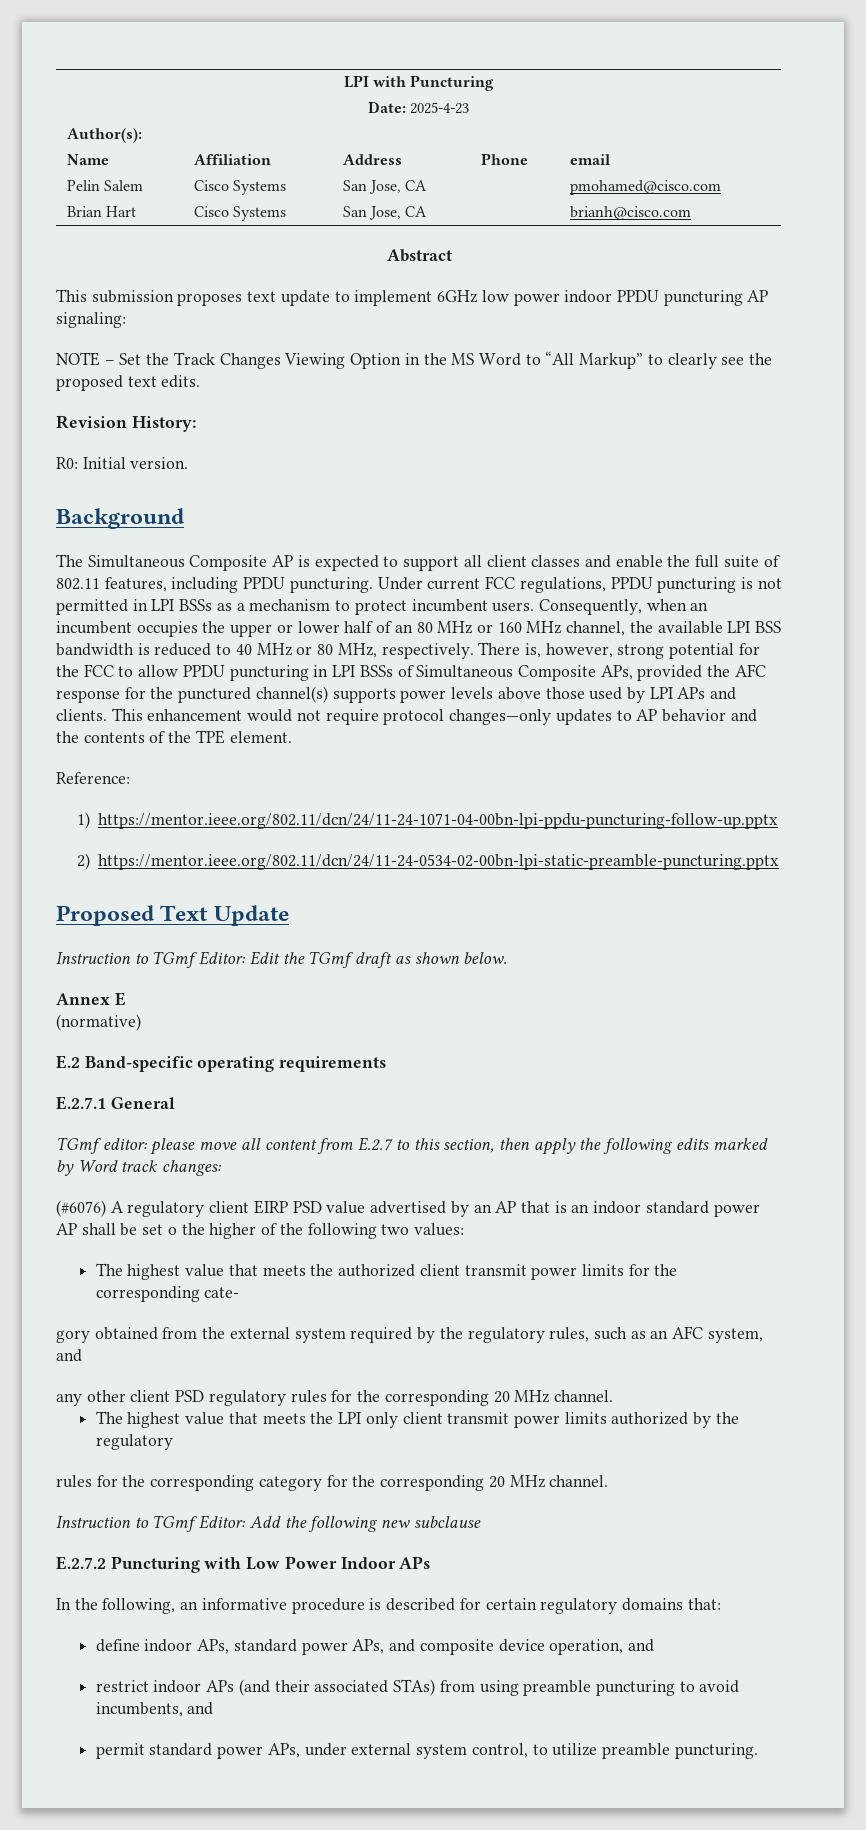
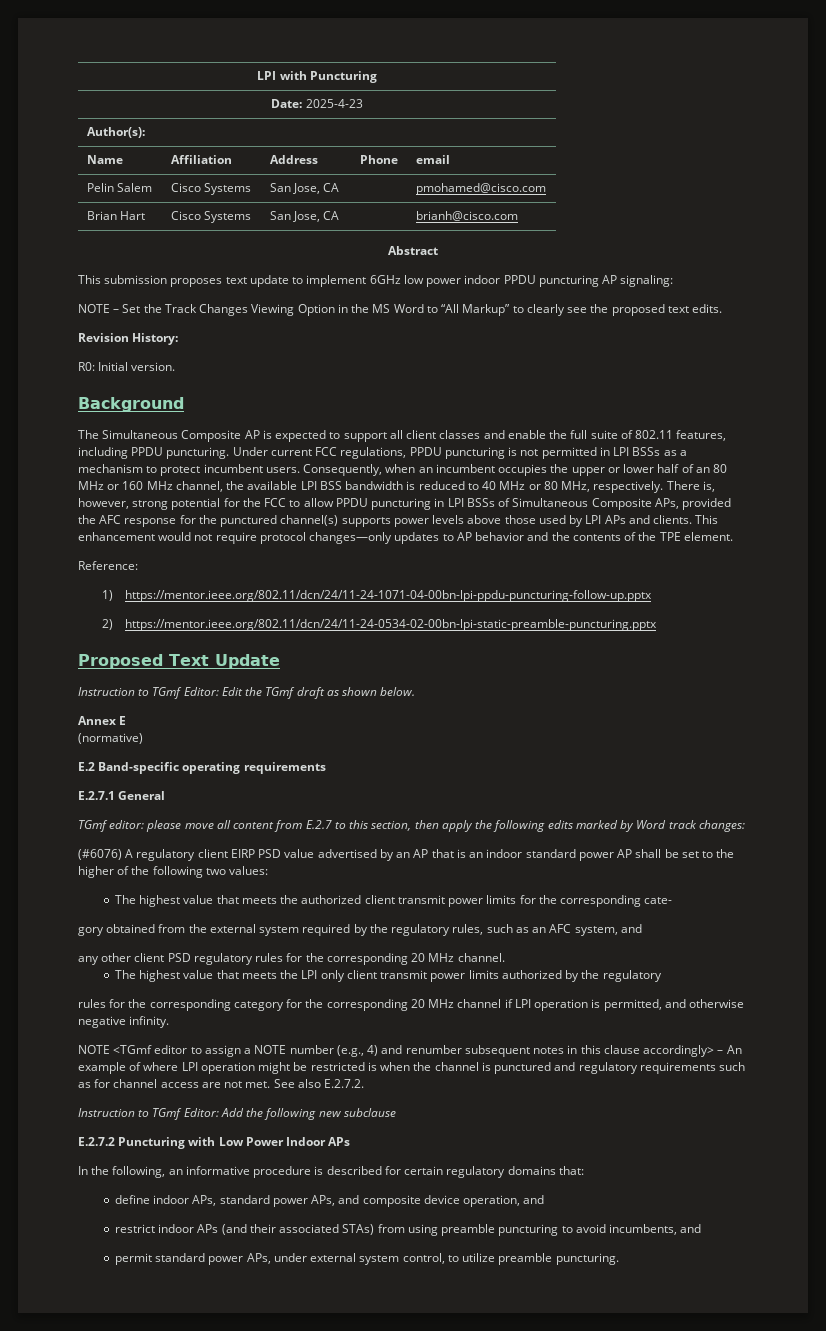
- (#6076) A regulatory client EIRP PSD value advertised by an AP that is an indoor standard power AP shall be set o the higher of the following two values:
+ (#6076) A regulatory client EIRP PSD value advertised by an AP that is an indoor standard power AP shall be set to the higher of the following two values:
- rules for the corresponding category for the corresponding 20 MHz channel.
+ rules for the corresponding category for the corresponding 20 MHz channel if LPI operation is permitted, and otherwise negative infinity.
+ NOTE <TGmf editor to assign a NOTE number (e.g., 4) and renumber subsequent notes in this clause accordingly> – An example of where LPI operation might be restricted is when the channel is punctured and regulatory requirements such as for channel access are not met. See also E.2.7.2.

